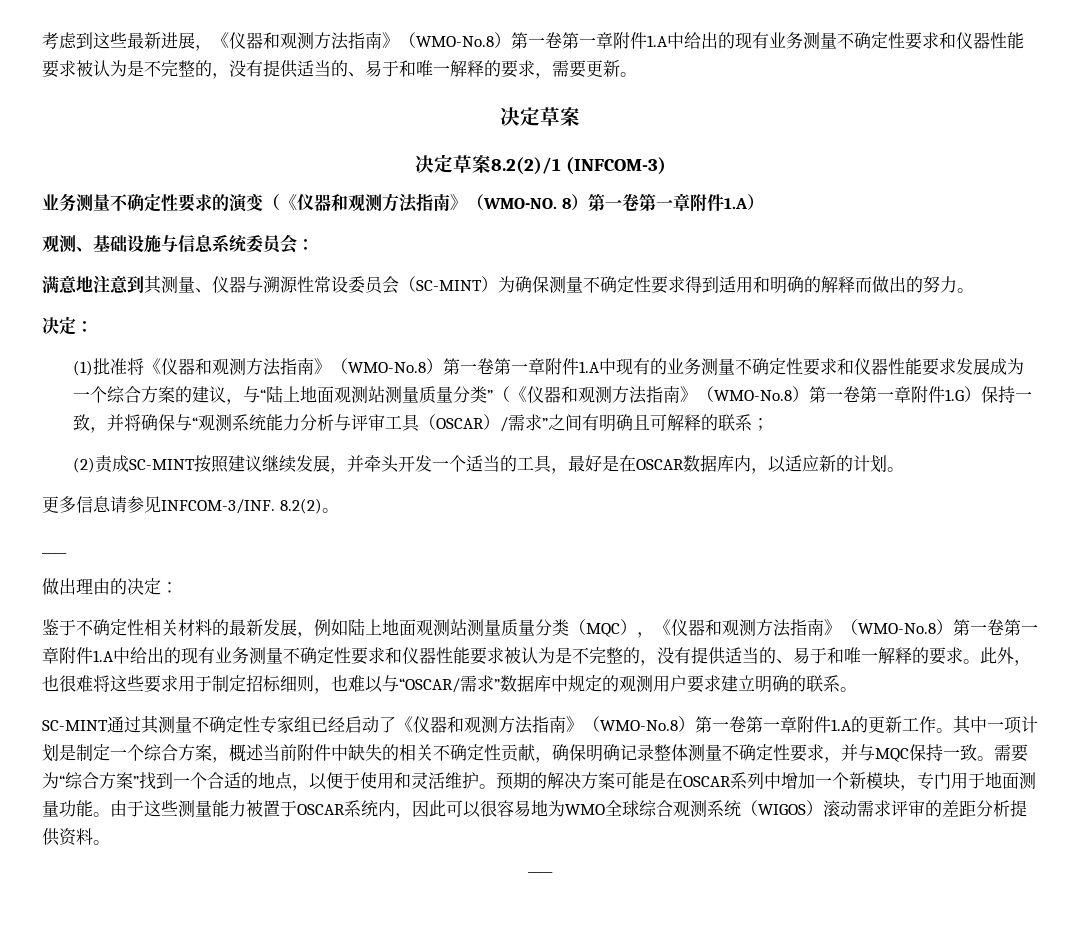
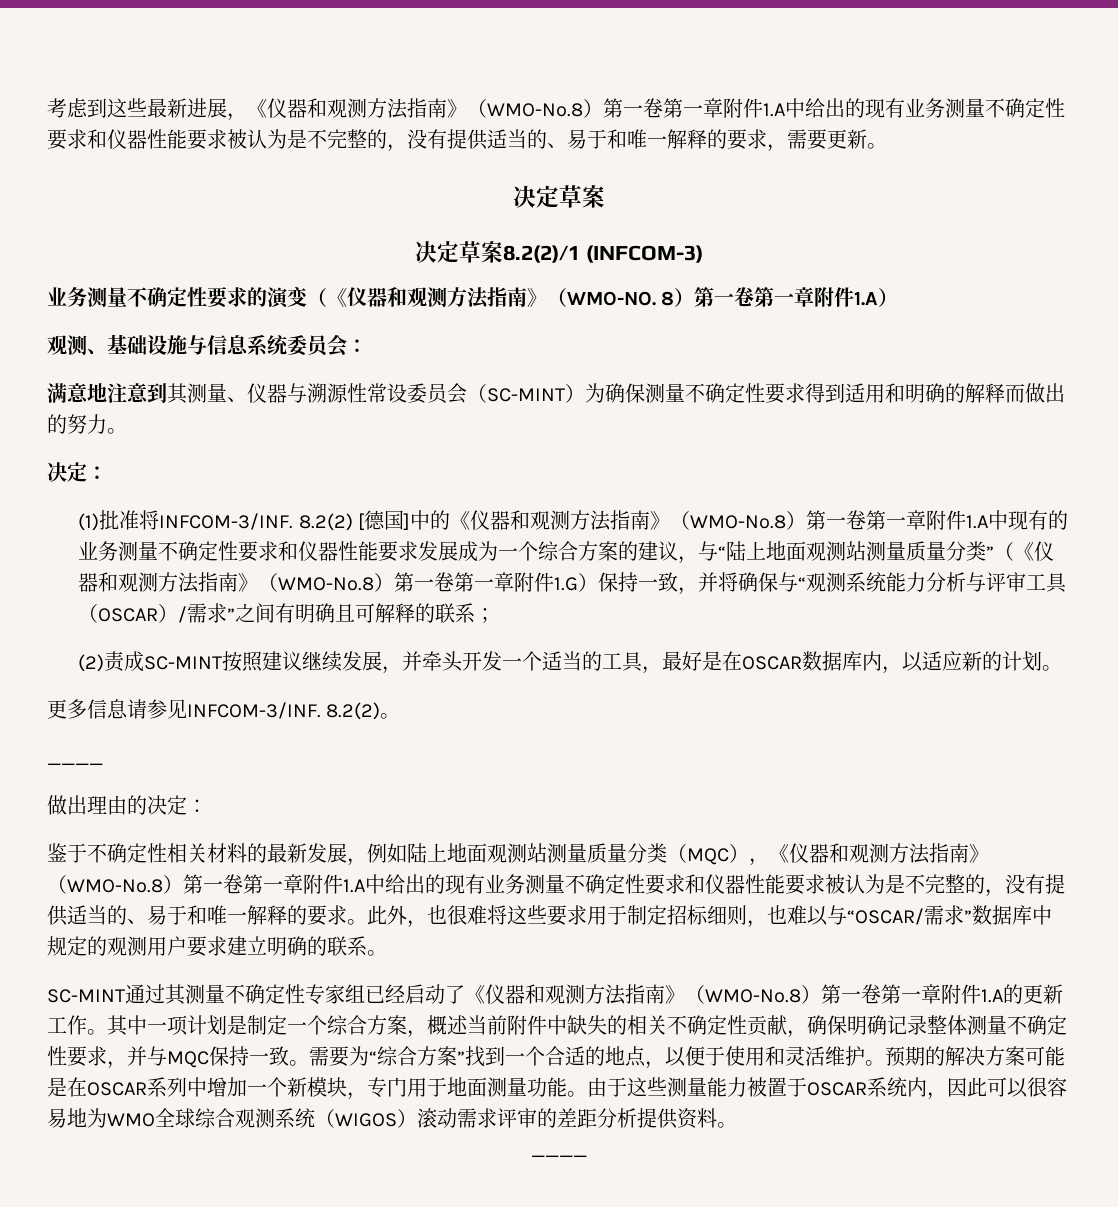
- (1)批准将《仪器和观测方法指南》（WMO-No.8）第一卷第一章附件1.A中现有的业务测量不确定性要求和仪器性能要求发展成为一个综合方案的建议，与“陆上地面观测站测量质量分类”（《仪器和观测方法指南》（WMO-No.8）第一卷第一章附件1.G）保持一致，并将确保与“观测系统能力分析与评审工具（OSCAR）/需求”之间有明确且可解释的联系；
+ (1)批准将INFCOM-3/INF. 8.2(2) [德国]中的《仪器和观测方法指南》（WMO-No.8）第一卷第一章附件1.A中现有的业务测量不确定性要求和仪器性能要求发展成为一个综合方案的建议，与“陆上地面观测站测量质量分类”（《仪器和观测方法指南》（WMO-No.8）第一卷第一章附件1.G）保持一致，并将确保与“观测系统能力分析与评审工具（OSCAR）/需求”之间有明确且可解释的联系；

